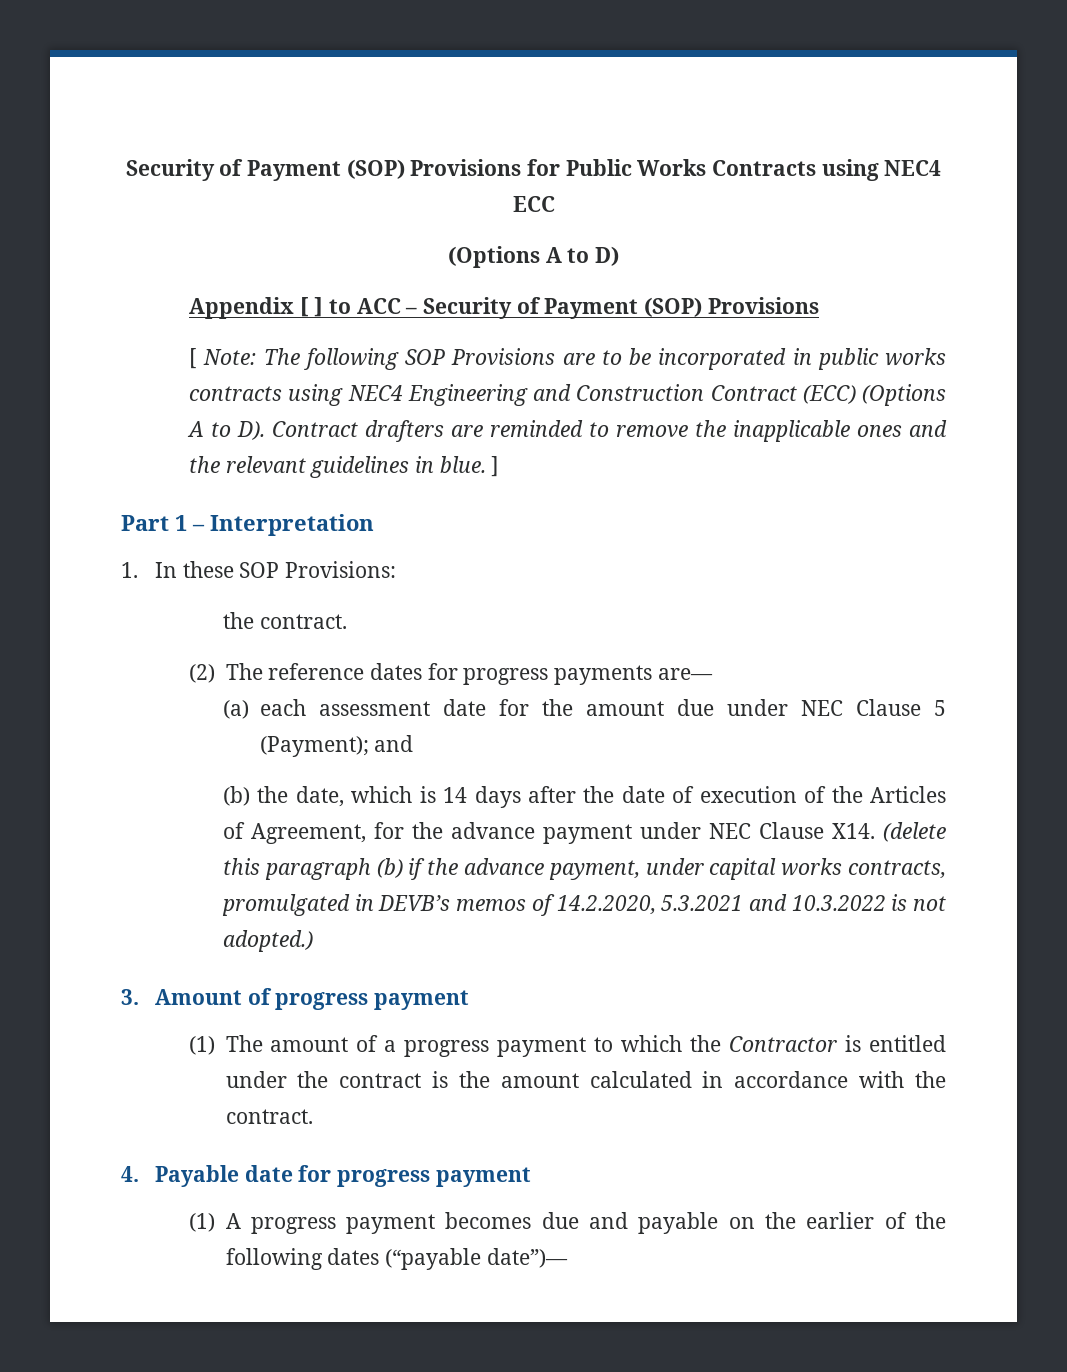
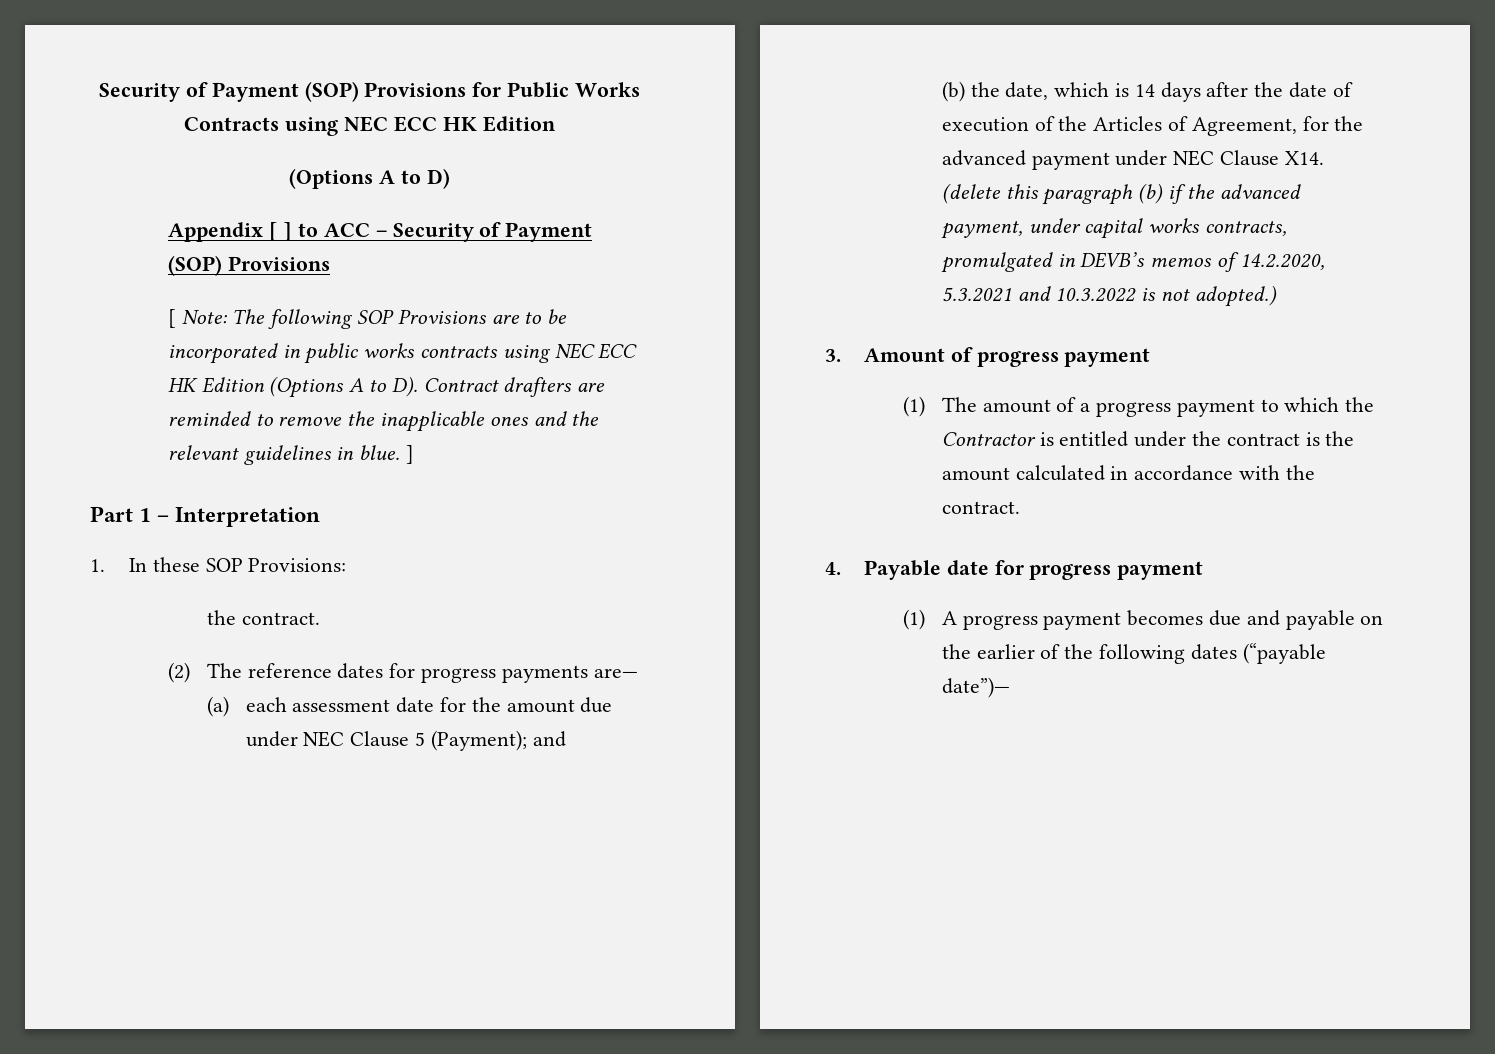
- Security of Payment (SOP) Provisions for Public Works Contracts using NEC4 ECC
+ Security of Payment (SOP) Provisions for Public Works Contracts using NEC ECC HK Edition
- [ Note: The following SOP Provisions are to be incorporated in public works contracts using NEC4 Engineering and Construction Contract (ECC) (Options A to D). Contract drafters are reminded to remove the inapplicable ones and the relevant guidelines in blue. ]
+ [ Note: The following SOP Provisions are to be incorporated in public works contracts using NEC ECC HK Edition (Options A to D). Contract drafters are reminded to remove the inapplicable ones and the relevant guidelines in blue. ]
- (b) the date, which is 14 days after the date of execution of the Articles of Agreement, for the advance payment under NEC Clause X14. (delete this paragraph (b) if the advance payment, under capital works contracts, promulgated in DEVB’s memos of 14.2.2020, 5.3.2021 and 10.3.2022 is not adopted.)
+ (b) the date, which is 14 days after the date of execution of the Articles of Agreement, for the advanced payment under NEC Clause X14. (delete this paragraph (b) if the advanced payment, under capital works contracts, promulgated in DEVB’s memos of 14.2.2020, 5.3.2021 and 10.3.2022 is not adopted.)

